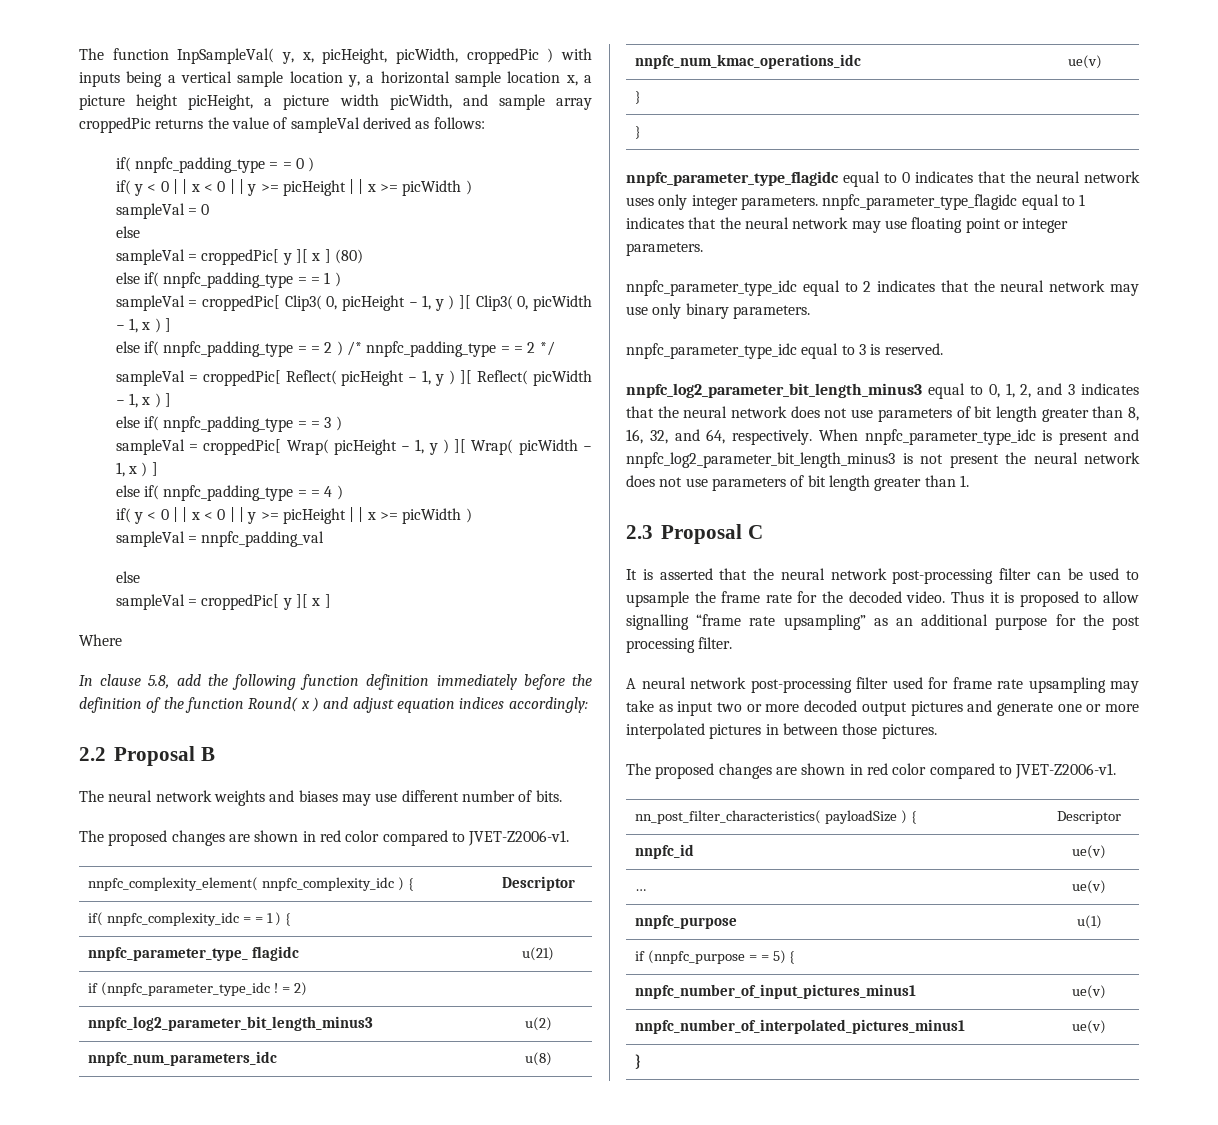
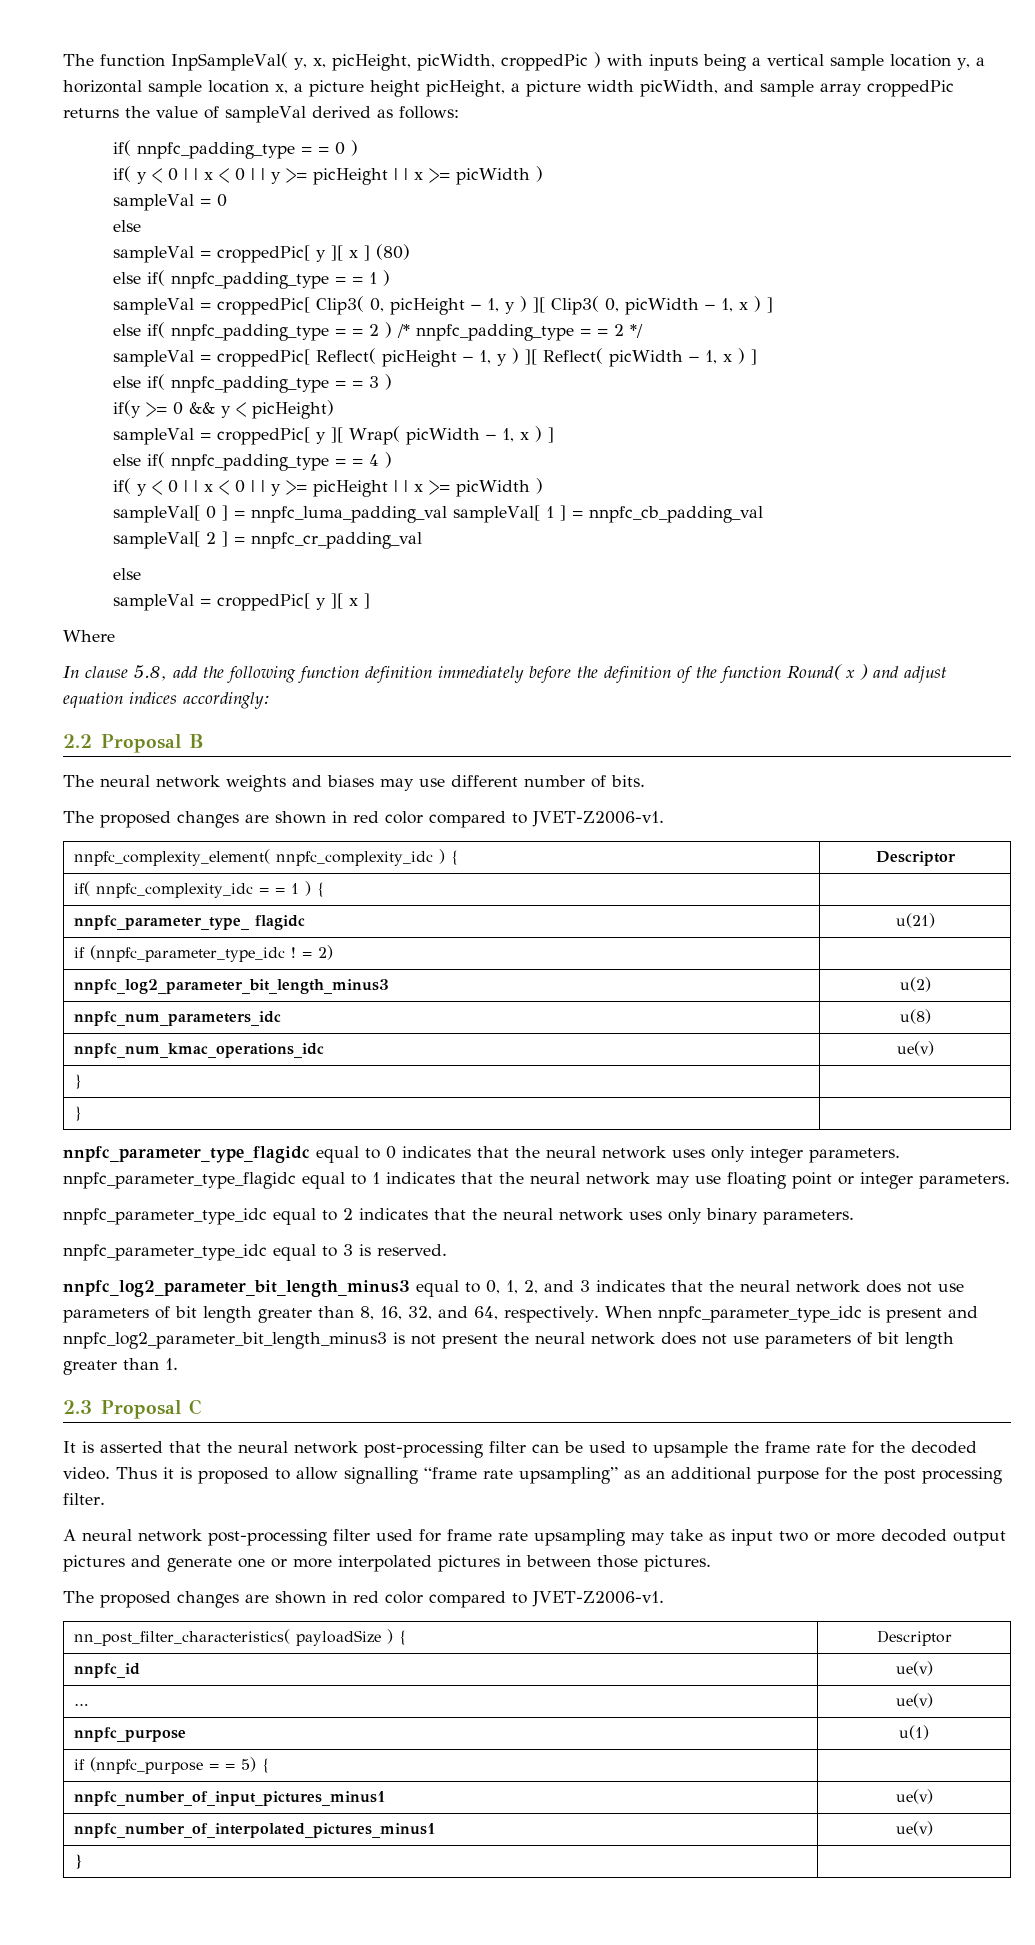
- sampleVal = croppedPic[ Wrap( picHeight − 1, y ) ][ Wrap( picWidth − 1, x ) ]
+ if(y >= 0 && y < picHeight)
+ sampleVal = croppedPic[ y ][ Wrap( picWidth − 1, x ) ]
- sampleVal = nnpfc_padding_val
+ sampleVal[ 0 ] = nnpfc_luma_padding_val sampleVal[ 1 ] = nnpfc_cb_padding_val
+ sampleVal[ 2 ] = nnpfc_cr_padding_val
- nnpfc_parameter_type_idc equal to 2 indicates that the neural network may use only binary parameters.
+ nnpfc_parameter_type_idc equal to 2 indicates that the neural network uses only binary parameters.

